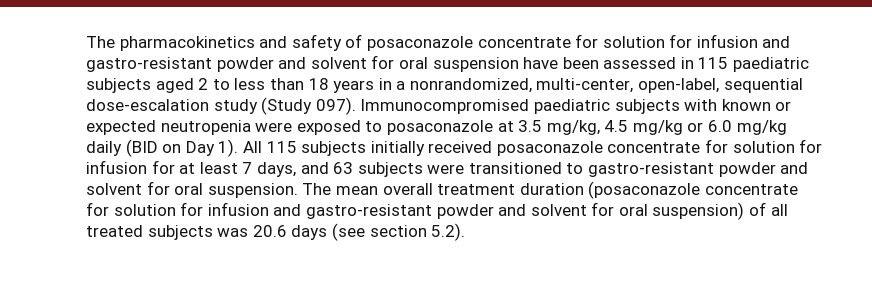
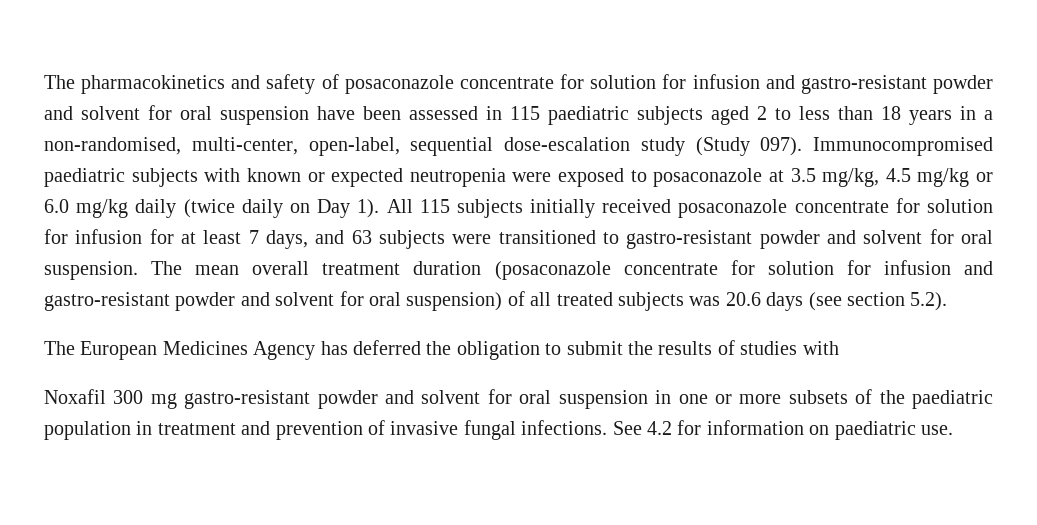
- The pharmacokinetics and safety of posaconazole concentrate for solution for infusion and gastro-resistant powder and solvent for oral suspension have been assessed in 115 paediatric subjects aged 2 to less than 18 years in a nonrandomized, multi-center, open-label, sequential dose-escalation study (Study 097).
+ The pharmacokinetics and safety of posaconazole concentrate for solution for infusion and gastro-resistant powder and solvent for oral suspension have been assessed in 115 paediatric subjects aged 2 to less than 18 years in a non-randomised, multi-center, open-label, sequential dose-escalation study (Study 097).
- Immunocompromised paediatric subjects with known or expected neutropenia were exposed to posaconazole at 3.5 mg/kg, 4.5 mg/kg or 6.0 mg/kg daily (BID on Day 1).
+ Immunocompromised paediatric subjects with known or expected neutropenia were exposed to posaconazole at 3.5 mg/kg, 4.5 mg/kg or 6.0 mg/kg daily (twice daily on Day 1).
+ The European Medicines Agency has deferred the obligation to submit the results of studies with
+ Noxafil 300 mg gastro-resistant powder and solvent for oral suspension in one or more subsets of the paediatric population in treatment and prevention of invasive fungal infections. See 4.2 for information on paediatric use.

